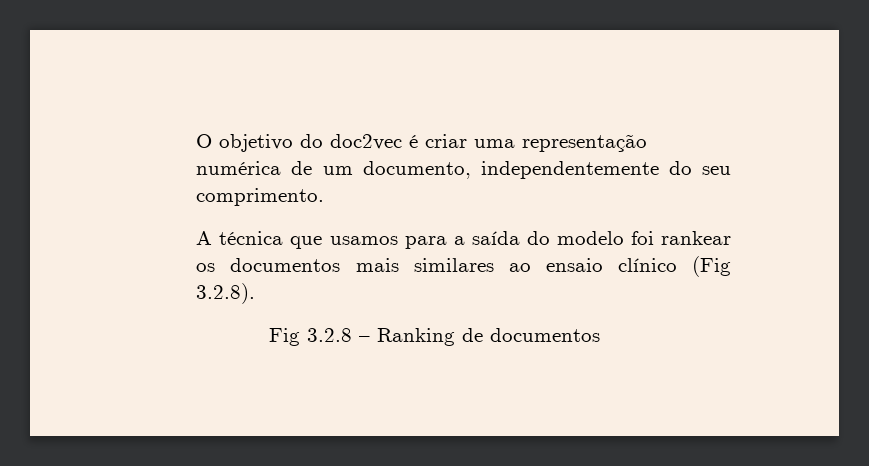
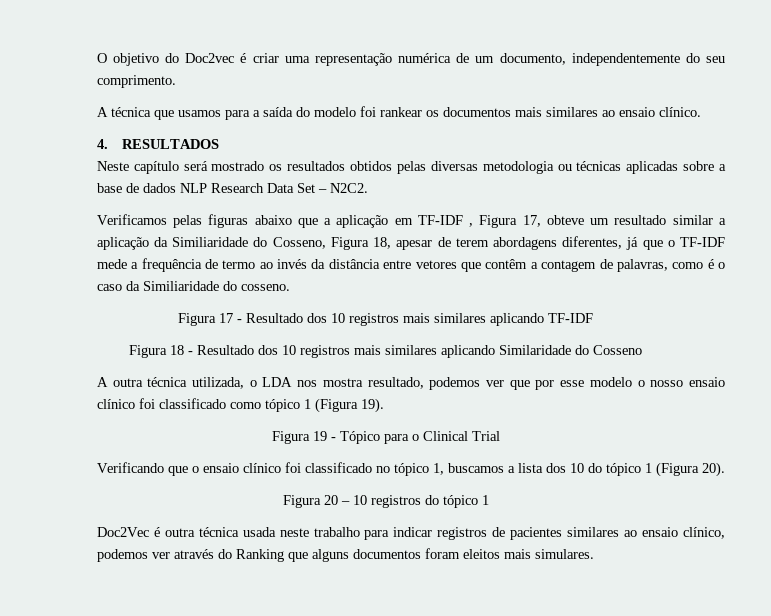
- O objetivo do doc2vec é criar uma representação numérica de um documento, independentemente do seu comprimento.
+ O objetivo do Doc2vec é criar uma representação numérica de um documento, independentemente do seu comprimento.
- A técnica que usamos para a saída do modelo foi rankear os documentos mais similares ao ensaio clínico (Fig 3.2.8).
- Fig 3.2.8 – Ranking de documentos
+ A técnica que usamos para a saída do modelo foi rankear os documentos mais similares ao ensaio clínico.
+ 4. RESULTADOS
+ Neste capítulo será mostrado os resultados obtidos pelas diversas metodologia ou técnicas aplicadas sobre a base de dados NLP Research Data Set – N2C2.
+ Verificamos pelas figuras abaixo que a aplicação em TF-IDF , Figura 17, obteve um resultado similar a aplicação da Similiaridade do Cosseno, Figura 18, apesar de terem abordagens diferentes, já que o TF-IDF mede a frequência de termo ao invés da distância entre vetores que contêm a contagem de palavras, como é o caso da Similiaridade do cosseno.
+ Figura 17 - Resultado dos 10 registros mais similares aplicando TF-IDF
+ Figura 18 - Resultado dos 10 registros mais similares aplicando Similaridade do Cosseno
+ A outra técnica utilizada, o LDA nos mostra resultado, podemos ver que por esse modelo o nosso ensaio clínico foi classificado como tópico 1 (Figura 19).
+ Figura 19 - Tópico para o Clinical Trial
+ Verificando que o ensaio clínico foi classificado no tópico 1, buscamos a lista dos 10 do tópico 1 (Figura 20).
+ Figura 20 – 10 registros do tópico 1
+ Doc2Vec é outra técnica usada neste trabalho para indicar registros de pacientes similares ao ensaio clínico, podemos ver através do Ranking que alguns documentos foram eleitos mais simulares.

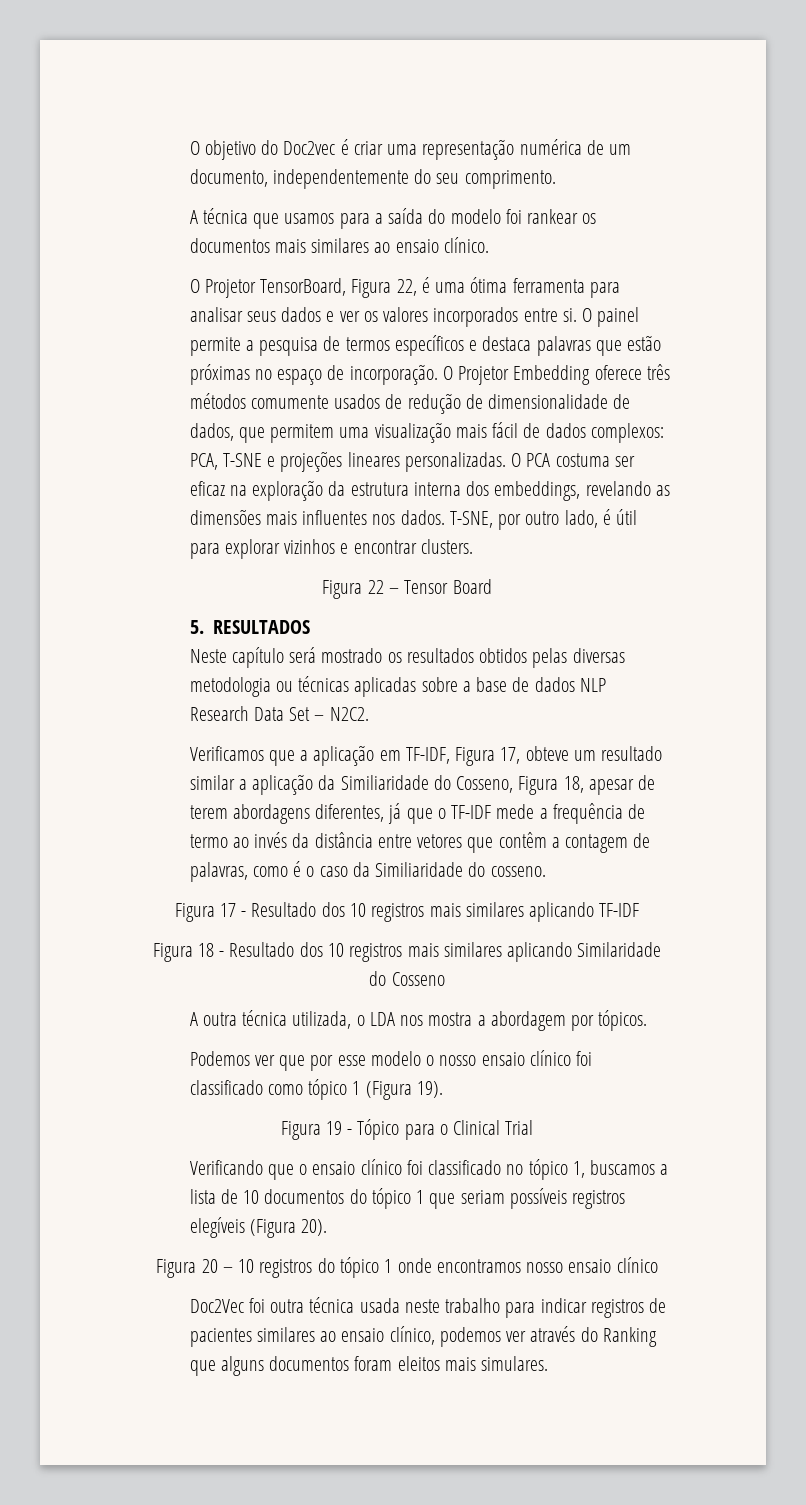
- 4. RESULTADOS
+ O Projetor TensorBoard, Figura 22, é uma ótima ferramenta para analisar seus dados e ver os valores incorporados entre si. O painel permite a pesquisa de termos específicos e destaca palavras que estão próximas no espaço de incorporação. O Projetor Embedding oferece três métodos comumente usados de redução de dimensionalidade de dados, que permitem uma visualização mais fácil de dados complexos: PCA, T-SNE e projeções lineares personalizadas. O PCA costuma ser eficaz na exploração da estrutura interna dos embeddings, revelando as dimensões mais influentes nos dados. T-SNE, por outro lado, é útil para explorar vizinhos e encontrar clusters.
+ Figura 22 – Tensor Board
+ 5. RESULTADOS
- Verificamos pelas figuras abaixo que a aplicação em TF-IDF , Figura 17, obteve um resultado similar a aplicação da Similiaridade do Cosseno, Figura 18, apesar de terem abordagens diferentes, já que o TF-IDF mede a frequência de termo ao invés da distância entre vetores que contêm a contagem de palavras, como é o caso da Similiaridade do cosseno.
+ Verificamos que a aplicação em TF-IDF, Figura 17, obteve um resultado similar a aplicação da Similiaridade do Cosseno, Figura 18, apesar de terem abordagens diferentes, já que o TF-IDF mede a frequência de termo ao invés da distância entre vetores que contêm a contagem de palavras, como é o caso da Similiaridade do cosseno.
- A outra técnica utilizada, o LDA nos mostra resultado, podemos ver que por esse modelo o nosso ensaio clínico foi classificado como tópico 1 (Figura 19).
+ A outra técnica utilizada, o LDA nos mostra a abordagem por tópicos.
+ Podemos ver que por esse modelo o nosso ensaio clínico foi classificado como tópico 1 (Figura 19).
- Verificando que o ensaio clínico foi classificado no tópico 1, buscamos a lista dos 10 do tópico 1 (Figura 20).
+ Verificando que o ensaio clínico foi classificado no tópico 1, buscamos a lista de 10 documentos do tópico 1 que seriam possíveis registros elegíveis (Figura 20).
- Figura 20 – 10 registros do tópico 1
+ Figura 20 – 10 registros do tópico 1 onde encontramos nosso ensaio clínico
- Doc2Vec é outra técnica usada neste trabalho para indicar registros de pacientes similares ao ensaio clínico, podemos ver através do Ranking que alguns documentos foram eleitos mais simulares.
+ Doc2Vec foi outra técnica usada neste trabalho para indicar registros de pacientes similares ao ensaio clínico, podemos ver através do Ranking que alguns documentos foram eleitos mais simulares.

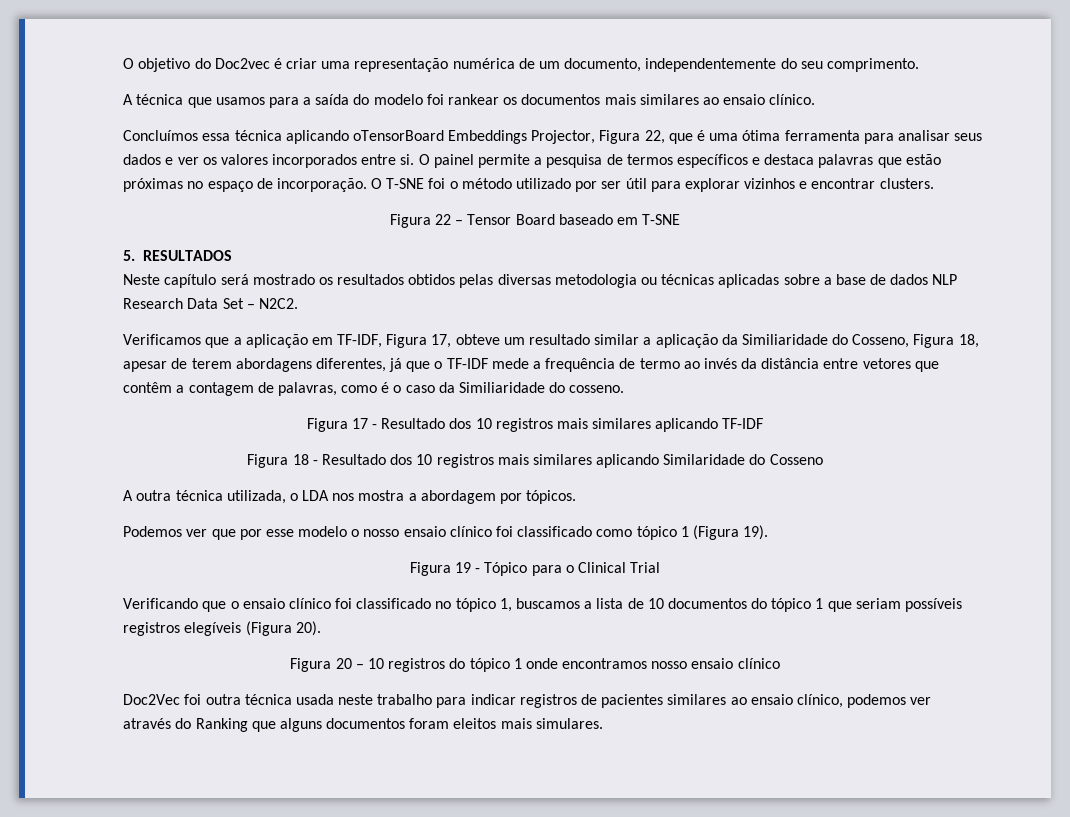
- O Projetor TensorBoard, Figura 22, é uma ótima ferramenta para analisar seus dados e ver os valores incorporados entre si.
+ Concluímos essa técnica aplicando oTensorBoard Embeddings Projector, Figura 22, que é uma ótima ferramenta para analisar seus dados e ver os valores incorporados entre si.
- O Projetor Embedding oferece três métodos comumente usados de redução de dimensionalidade de dados, que permitem uma visualização mais fácil de dados complexos: PCA, T-SNE e projeções lineares personalizadas. O PCA costuma ser eficaz na exploração da estrutura interna dos embeddings, revelando as dimensões mais influentes nos dados. T-SNE, por outro lado, é útil para explorar vizinhos e encontrar clusters.
+ O T-SNE foi o método utilizado por ser útil para explorar vizinhos e encontrar clusters.
- Figura 22 – Tensor Board
+ Figura 22 – Tensor Board baseado em T-SNE

